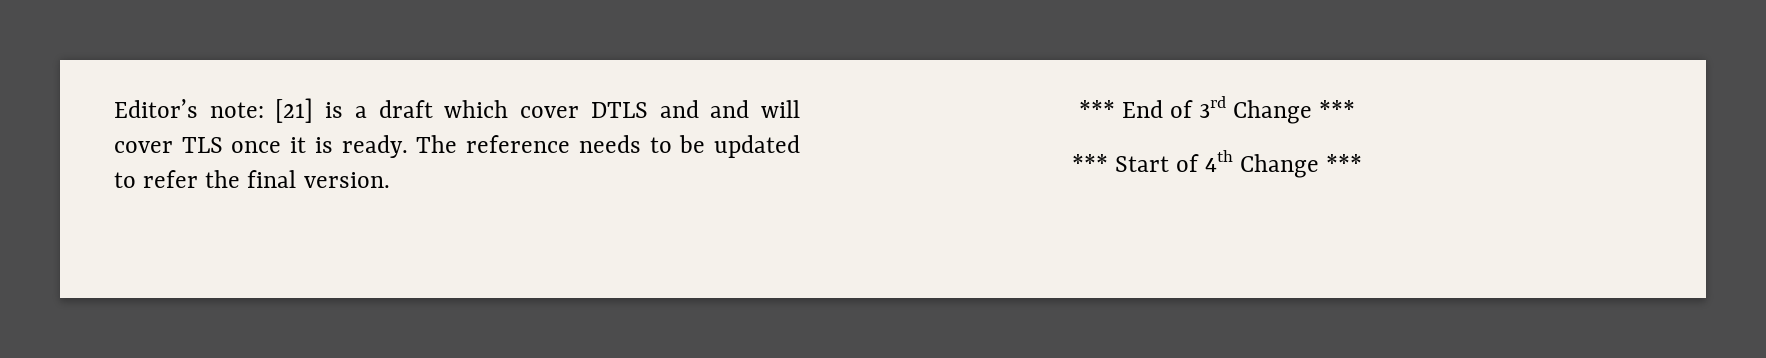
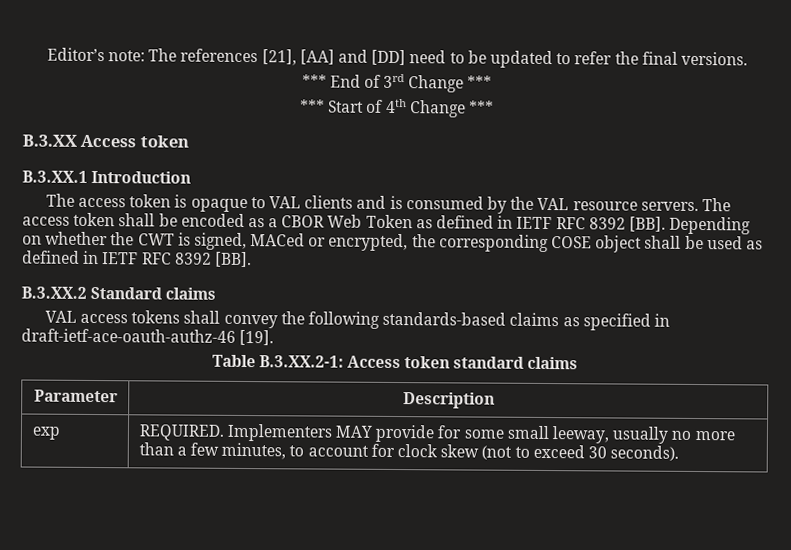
- Editor’s note: [21] is a draft which cover DTLS and and will cover TLS once it is ready. The reference needs to be updated to refer the final version.
+ Editor’s note: The references [21], [AA] and [DD] need to be updated to refer the final versions.
+ B.3.XX Access token
+ B.3.XX.1 Introduction
+ The access token is opaque to VAL clients and is consumed by the VAL resource servers. The access token shall be encoded as a CBOR Web Token as defined in IETF RFC 8392 [BB]. Depending on whether the CWT is signed, MACed or encrypted, the corresponding COSE object shall be used as defined in IETF RFC 8392 [BB].
+ B.3.XX.2 Standard claims
+ VAL access tokens shall convey the following standards-based claims as specified in draft-ietf-ace-oauth-authz-46 [19].
+ Table B.3.XX.2-1: Access token standard claims
+ Parameter | Description
+ exp | REQUIRED. Implementers MAY provide for some small leeway, usually no more than a few minutes, to account for clock skew (not to exceed 30 seconds).

